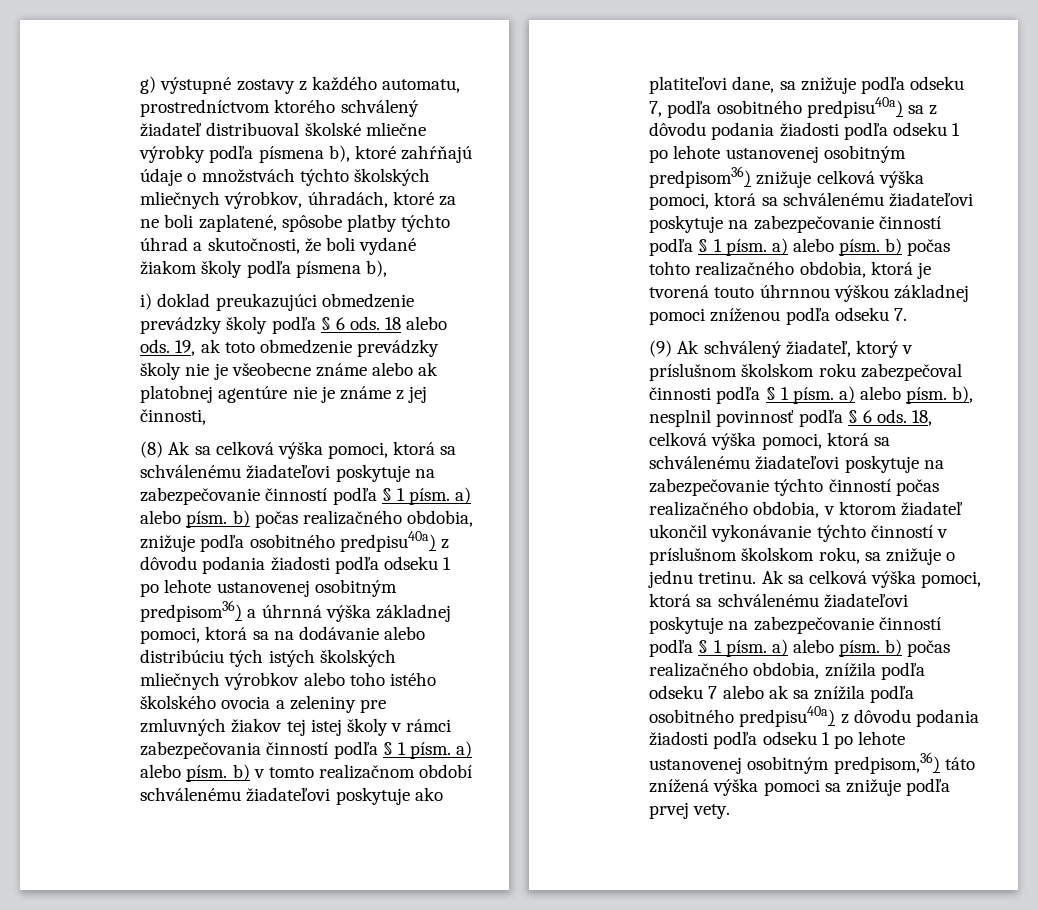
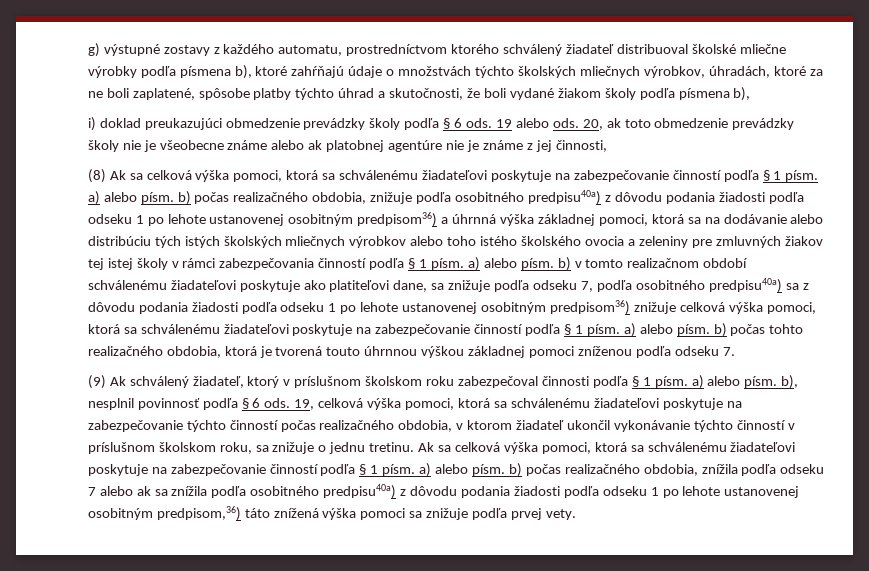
- 18 alebo ods.
+ 19 alebo ods.
- 19, ak toto obmedzenie prevádzky školy nie je všeobecne známe alebo ak platobnej agentúre nie je známe z jej činnosti,
+ 20, ak toto obmedzenie prevádzky školy nie je všeobecne známe alebo ak platobnej agentúre nie je známe z jej činnosti,
- 18, celková výška pomoci, ktorá sa schválenému žiadateľovi poskytuje na zabezpečovanie týchto činností počas realizačného obdobia, v ktorom žiadateľ ukončil vykonávanie týchto činností v príslušnom školskom roku, sa znižuje o jednu tretinu.
+ 19, celková výška pomoci, ktorá sa schválenému žiadateľovi poskytuje na zabezpečovanie týchto činností počas realizačného obdobia, v ktorom žiadateľ ukončil vykonávanie týchto činností v príslušnom školskom roku, sa znižuje o jednu tretinu.

